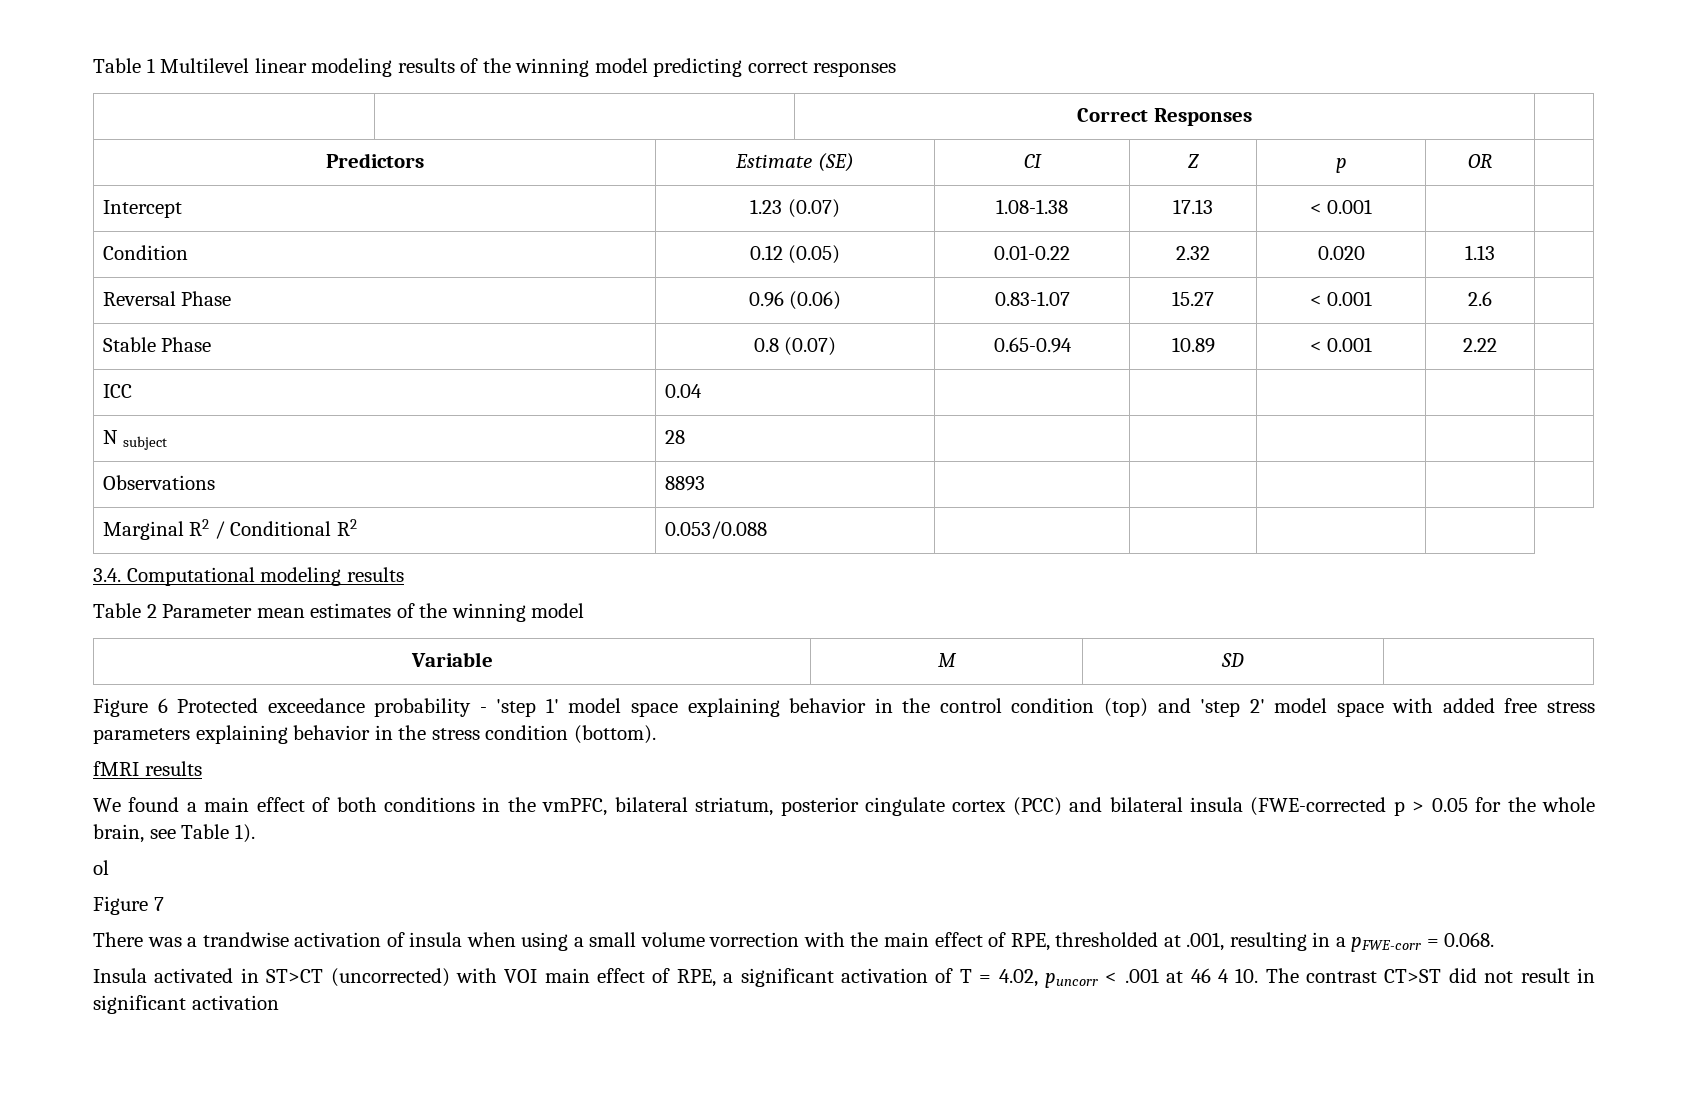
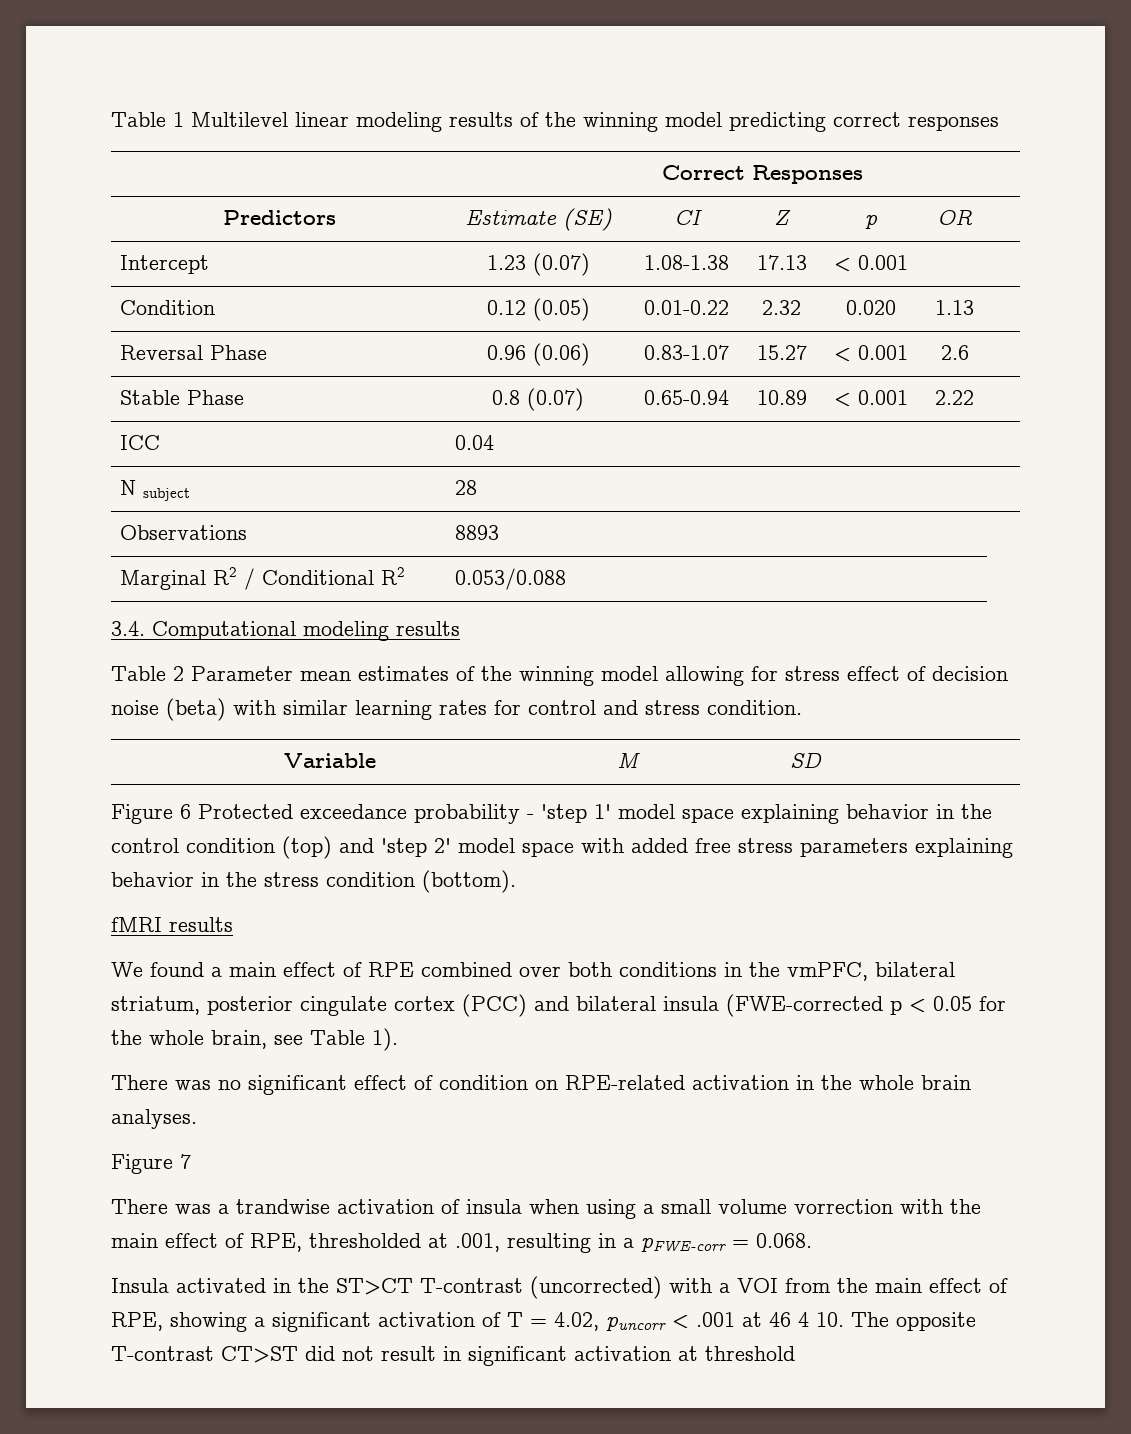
- Table 2 Parameter mean estimates of the winning model
+ Table 2 Parameter mean estimates of the winning model allowing for stress effect of decision noise (beta) with similar learning rates for control and stress condition.
- We found a main effect of both conditions in the vmPFC, bilateral striatum, posterior cingulate cortex (PCC) and bilateral insula (FWE-corrected p > 0.05 for the whole brain, see Table 1).
+ We found a main effect of RPE combined over both conditions in the vmPFC, bilateral striatum, posterior cingulate cortex (PCC) and bilateral insula (FWE-corrected p < 0.05 for the whole brain, see Table 1).
- ol
+ There was no significant effect of condition on RPE-related activation in the whole brain analyses.
- Insula activated in ST>CT (uncorrected) with VOI main effect of RPE, a significant activation of T = 4.02, puncorr < .001 at 46 4 10. The contrast CT>ST did not result in significant activation
+ Insula activated in the ST>CT T-contrast (uncorrected) with a VOI from the main effect of RPE, showing a significant activation of T = 4.02, puncorr < .001 at 46 4 10. The opposite T-contrast CT>ST did not result in significant activation at threshold

